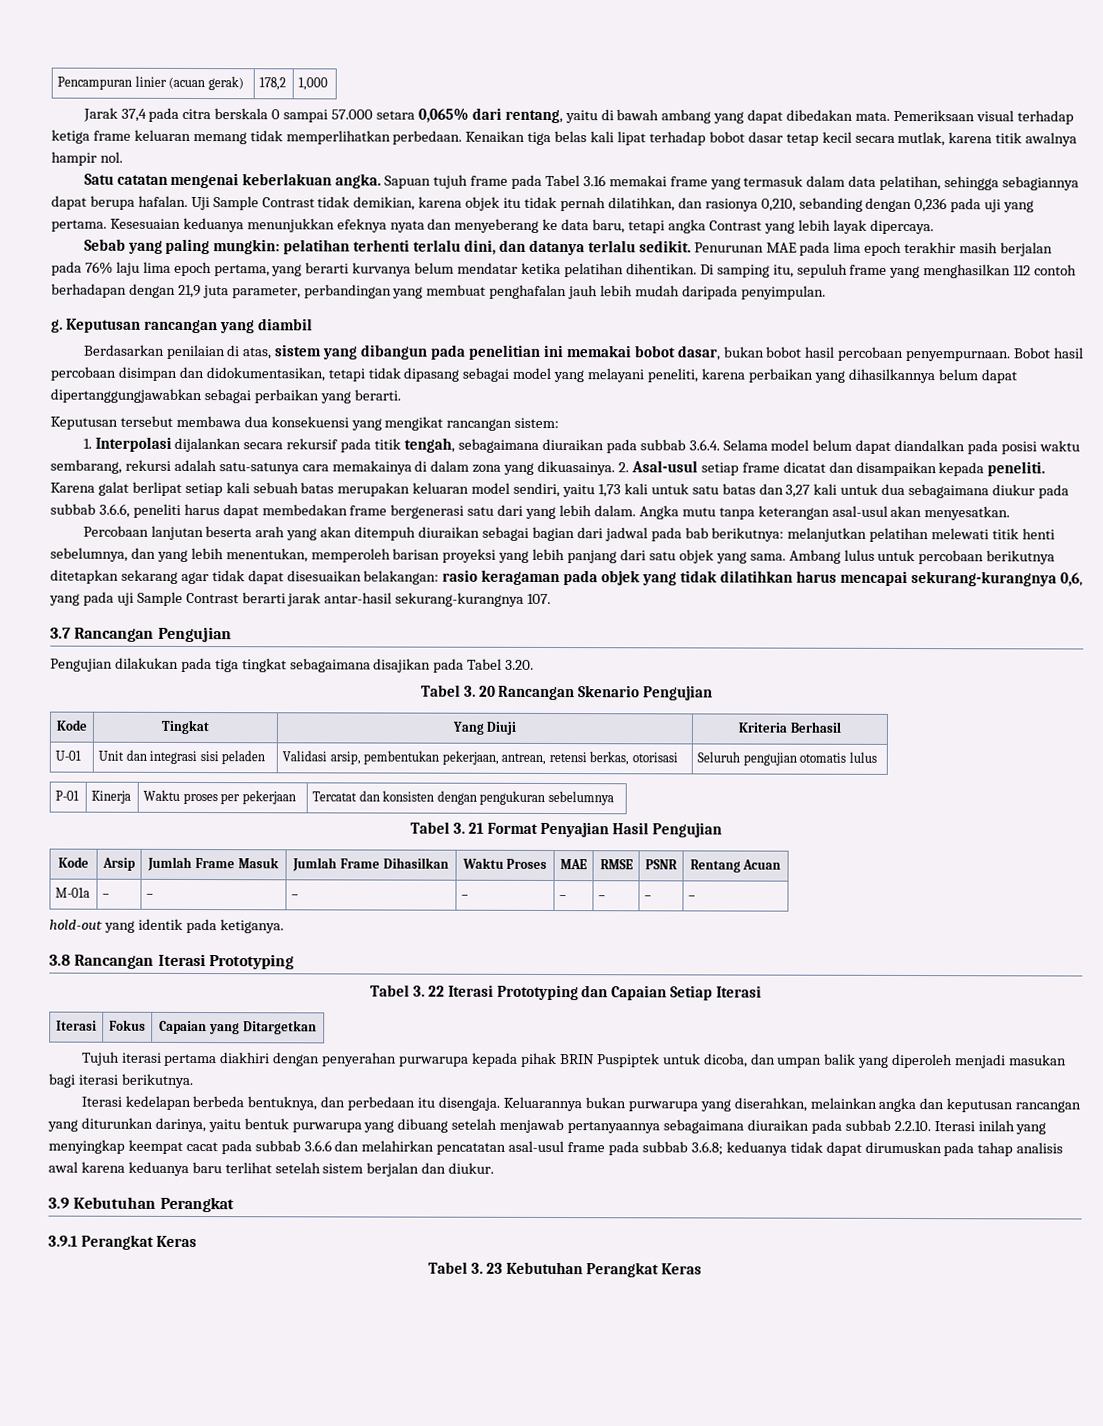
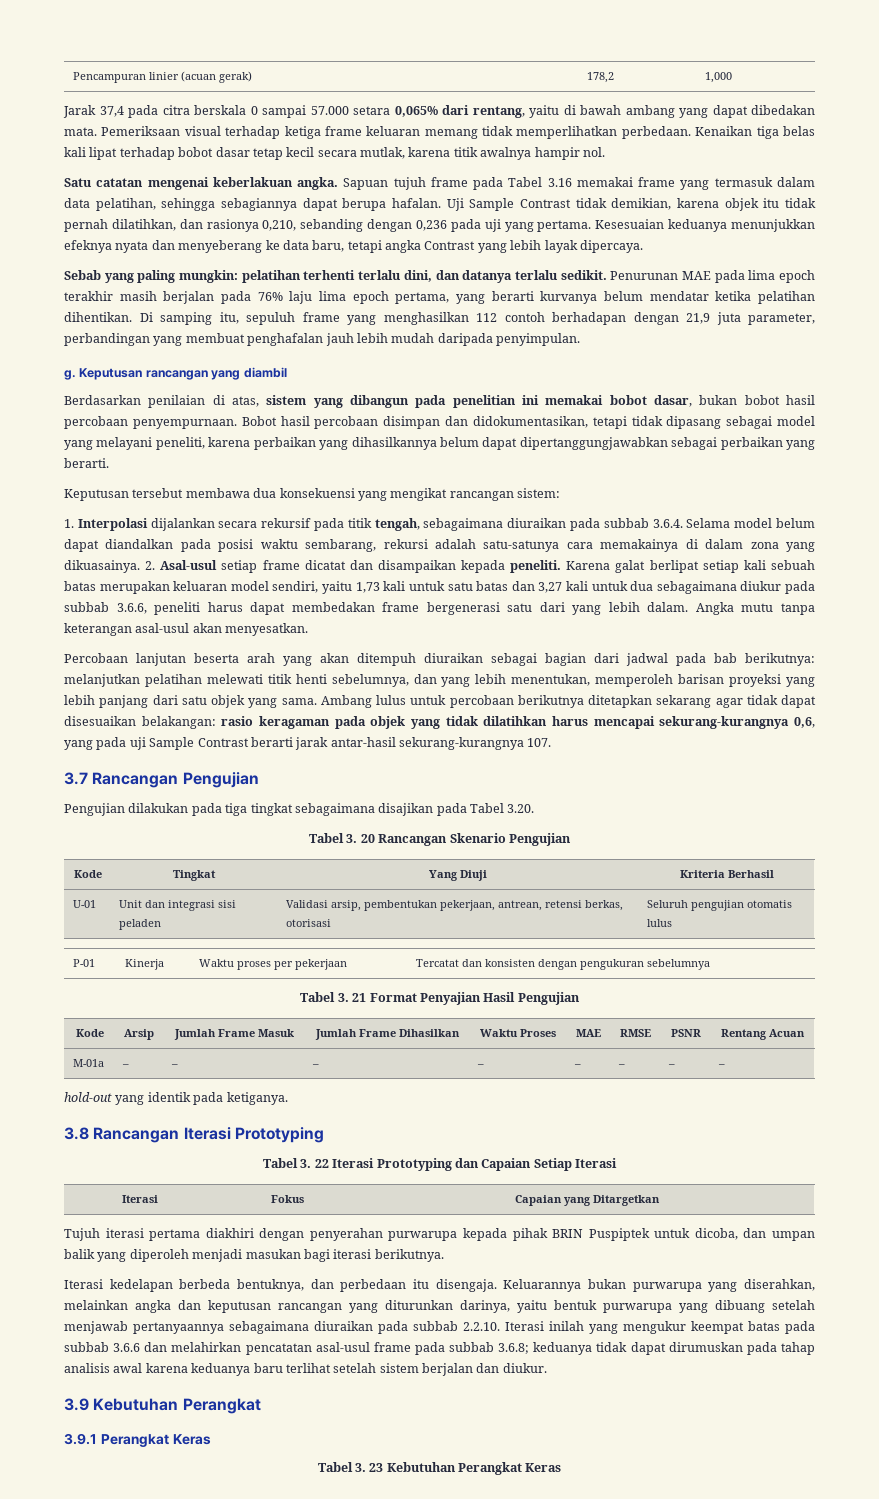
- Keluarannya bukan purwarupa yang diserahkan, melainkan angka dan keputusan rancangan yang diturunkan darinya, yaitu bentuk purwarupa yang dibuang setelah menjawab pertanyaannya sebagaimana diuraikan pada subbab 2.2.10. Iterasi inilah yang menyingkap keempat cacat pada subbab 3.6.6 dan melahirkan pencatatan asal-usul frame pada subbab 3.6.8; keduanya tidak dapat dirumuskan pada tahap analisis awal karena keduanya baru terlihat setelah sistem berjalan dan diukur.
+ Keluarannya bukan purwarupa yang diserahkan, melainkan angka dan keputusan rancangan yang diturunkan darinya, yaitu bentuk purwarupa yang dibuang setelah menjawab pertanyaannya sebagaimana diuraikan pada subbab 2.2.10. Iterasi inilah yang mengukur keempat batas pada subbab 3.6.6 dan melahirkan pencatatan asal-usul frame pada subbab 3.6.8; keduanya tidak dapat dirumuskan pada tahap analisis awal karena keduanya baru terlihat setelah sistem berjalan dan diukur.

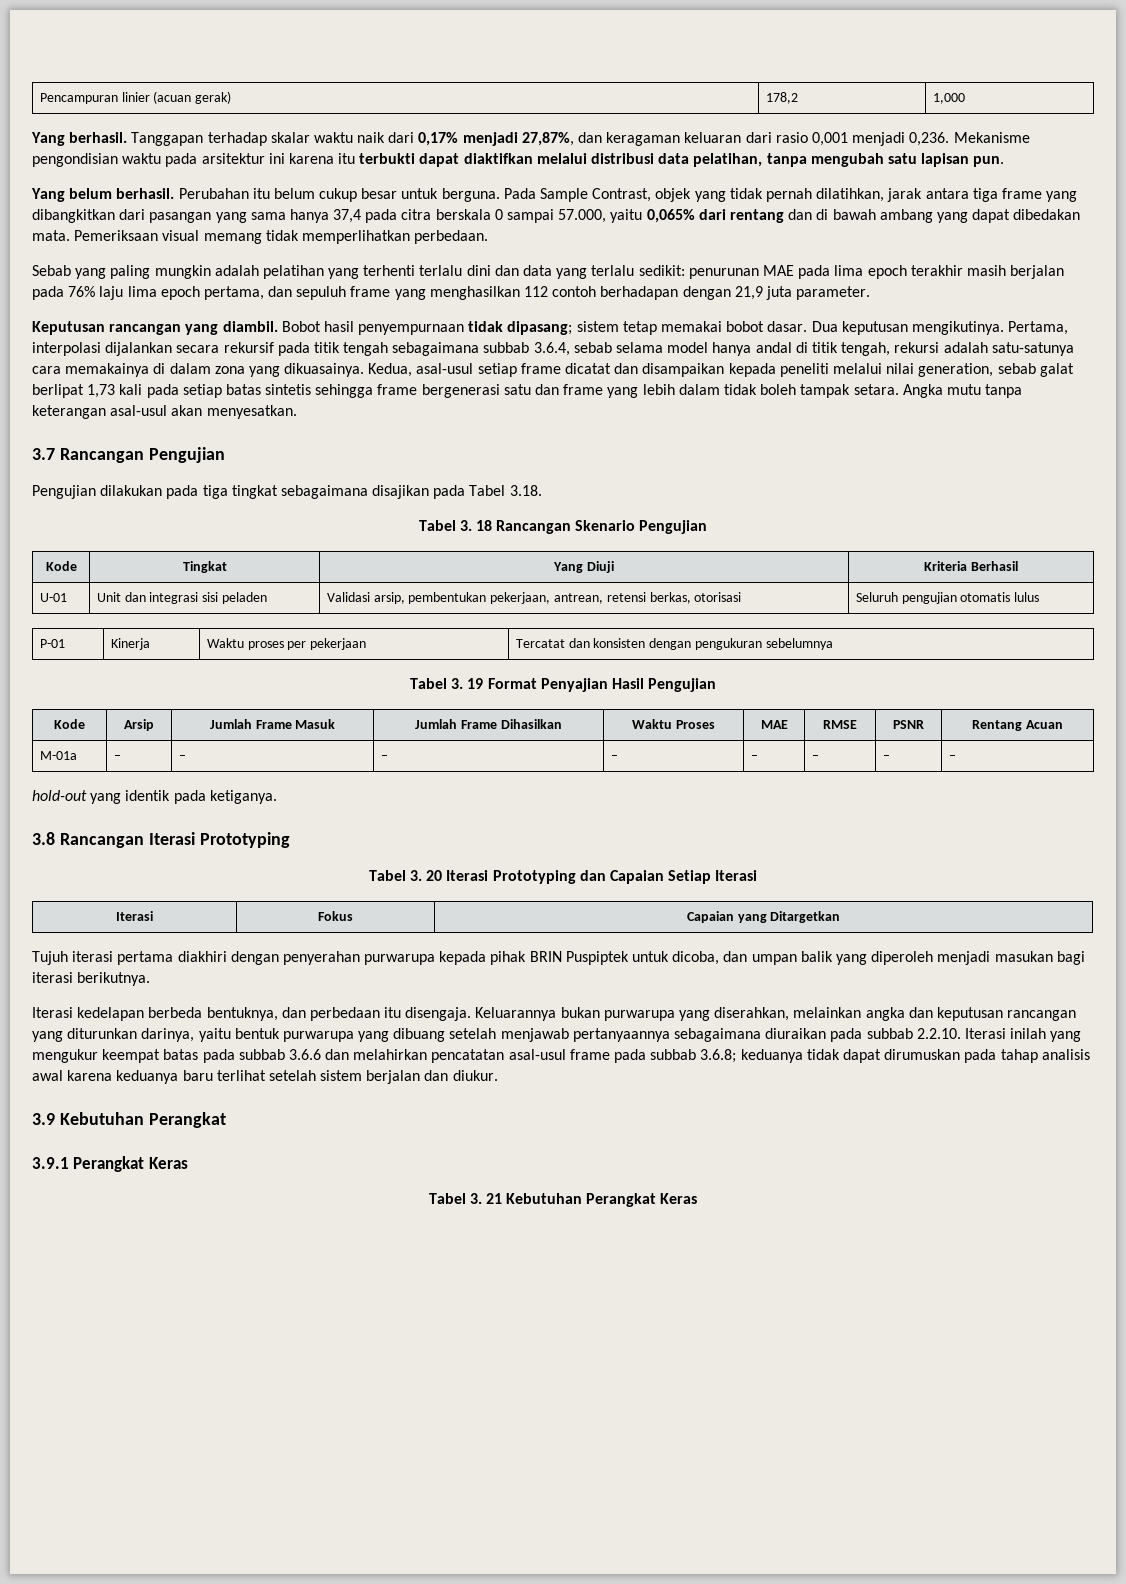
- Jarak 37,4 pada citra berskala 0 sampai 57.000 setara 0,065% dari rentang, yaitu di bawah ambang yang dapat dibedakan mata.
+ Yang berhasil. Tanggapan terhadap skalar waktu naik dari 0,17% menjadi 27,87%, dan keragaman keluaran dari rasio 0,001 menjadi 0,236. Mekanisme pengondisian waktu pada arsitektur ini karena itu terbukti dapat diaktifkan melalui distribusi data pelatihan, tanpa mengubah satu lapisan pun.
+ Yang belum berhasil. Perubahan itu belum cukup besar untuk berguna. Pada Sample Contrast, objek yang tidak pernah dilatihkan, jarak antara tiga frame yang dibangkitkan dari pasangan yang sama hanya 37,4 pada citra berskala 0 sampai 57.000, yaitu 0,065% dari rentang dan di bawah ambang yang dapat dibedakan mata.
- Pemeriksaan visual terhadap ketiga frame keluaran memang tidak memperlihatkan perbedaan. Kenaikan tiga belas kali lipat terhadap bobot dasar tetap kecil secara mutlak, karena titik awalnya hampir nol.
- Satu catatan mengenai keberlakuan angka. Sapuan tujuh frame pada Tabel 3.16 memakai frame yang termasuk dalam data pelatihan, sehingga sebagiannya dapat berupa hafalan. Uji Sample Contrast tidak demikian, karena objek itu tidak pernah dilatihkan, dan rasionya 0,210, sebanding dengan 0,236 pada uji yang pertama. Kesesuaian keduanya menunjukkan efeknya nyata dan menyeberang ke data baru, tetapi angka Contrast yang lebih layak dipercaya.
- Sebab yang paling mungkin: pelatihan terhenti terlalu dini, dan datanya terlalu sedikit. Penurunan MAE pada lima epoch terakhir masih berjalan pada 76% laju lima epoch pertama, yang berarti kurvanya belum mendatar ketika pelatihan dihentikan. Di samping itu, sepuluh frame yang menghasilkan 112 contoh berhadapan dengan 21,9 juta parameter, perbandingan yang membuat penghafalan jauh lebih mudah daripada penyimpulan.
- g. Keputusan rancangan yang diambil
- Berdasarkan penilaian di atas, sistem yang dibangun pada penelitian ini memakai bobot dasar, bukan bobot hasil percobaan penyempurnaan. Bobot hasil percobaan disimpan dan didokumentasikan, tetapi tidak dipasang sebagai model yang melayani peneliti, karena perbaikan yang dihasilkannya belum dapat dipertanggungjawabkan sebagai perbaikan yang berarti.
- Keputusan tersebut membawa dua konsekuensi yang mengikat rancangan sistem:
- 1. Interpolasi dijalankan secara rekursif pada titik tengah, sebagaimana diuraikan pada subbab 3.6.4. Selama model belum dapat diandalkan pada posisi waktu sembarang, rekursi adalah satu-satunya cara memakainya di dalam zona yang dikuasainya.
+ Pemeriksaan visual memang tidak memperlihatkan perbedaan.
+ Sebab yang paling mungkin adalah pelatihan yang terhenti terlalu dini dan data yang terlalu sedikit: penurunan MAE pada lima epoch terakhir masih berjalan pada 76% laju lima epoch pertama, dan sepuluh frame yang menghasilkan 112 contoh berhadapan dengan 21,9 juta parameter.
+ Keputusan rancangan yang diambil. Bobot hasil penyempurnaan tidak dipasang; sistem tetap memakai bobot dasar. Dua keputusan mengikutinya. Pertama, interpolasi dijalankan secara rekursif pada titik tengah sebagaimana subbab 3.6.4, sebab selama model hanya andal di titik tengah, rekursi adalah satu-satunya cara memakainya di dalam zona yang dikuasainya.
- 2. Asal-usul setiap frame dicatat dan disampaikan kepada peneliti. Karena galat berlipat setiap kali sebuah batas merupakan keluaran model sendiri, yaitu 1,73 kali untuk satu batas dan 3,27 kali untuk dua sebagaimana diukur pada subbab 3.6.6, peneliti harus dapat membedakan frame bergenerasi satu dari yang lebih dalam.
+ Kedua, asal-usul setiap frame dicatat dan disampaikan kepada peneliti melalui nilai generation, sebab galat berlipat 1,73 kali pada setiap batas sintetis sehingga frame bergenerasi satu dan frame yang lebih dalam tidak boleh tampak setara.
- Percobaan lanjutan beserta arah yang akan ditempuh diuraikan sebagai bagian dari jadwal pada bab berikutnya: melanjutkan pelatihan melewati titik henti sebelumnya, dan yang lebih menentukan, memperoleh barisan proyeksi yang lebih panjang dari satu objek yang sama. Ambang lulus untuk percobaan berikutnya ditetapkan sekarang agar tidak dapat disesuaikan belakangan: rasio keragaman pada objek yang tidak dilatihkan harus mencapai sekurang-kurangnya 0,6, yang pada uji Sample Contrast berarti jarak antar-hasil sekurang-kurangnya 107.
- Pengujian dilakukan pada tiga tingkat sebagaimana disajikan pada Tabel 3.20.
- Tabel 3. 20 Rancangan Skenario Pengujian
+ Pengujian dilakukan pada tiga tingkat sebagaimana disajikan pada Tabel 3.18.
+ Tabel 3. 18 Rancangan Skenario Pengujian
- Tabel 3. 21 Format Penyajian Hasil Pengujian
+ Tabel 3. 19 Format Penyajian Hasil Pengujian
- Tabel 3. 22 Iterasi Prototyping dan Capaian Setiap Iterasi
+ Tabel 3. 20 Iterasi Prototyping dan Capaian Setiap Iterasi
- Tabel 3. 23 Kebutuhan Perangkat Keras
+ Tabel 3. 21 Kebutuhan Perangkat Keras

